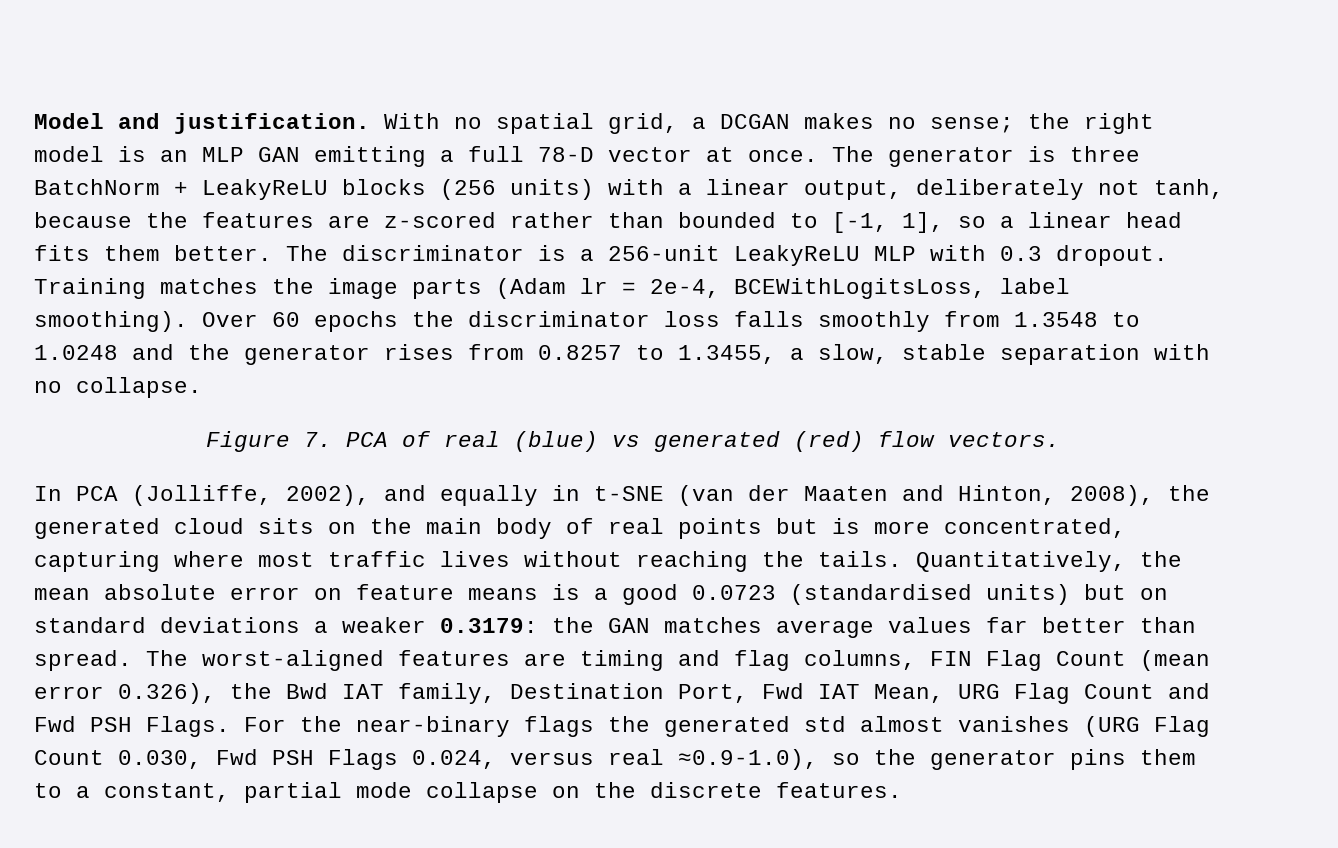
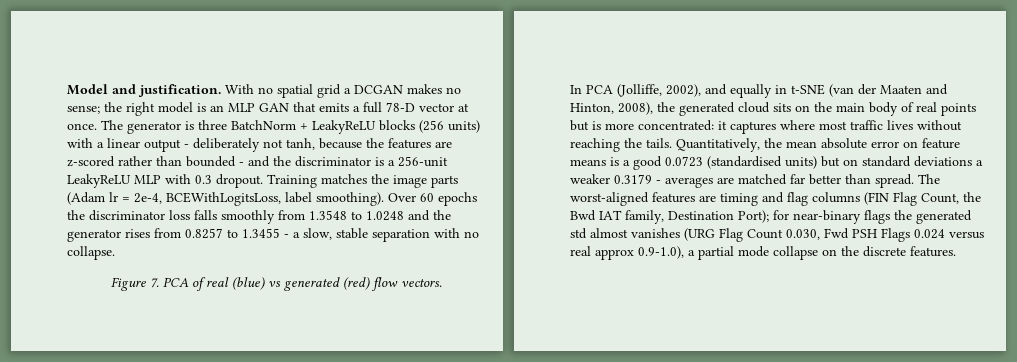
- With no spatial grid, a DCGAN makes no sense; the right model is an MLP GAN emitting a full 78-D vector at once.
+ With no spatial grid a DCGAN makes no sense; the right model is an MLP GAN that emits a full 78-D vector at once.
- The generator is three BatchNorm + LeakyReLU blocks (256 units) with a linear output, deliberately not tanh, because the features are z-scored rather than bounded to [-1, 1], so a linear head fits them better. The discriminator is a 256-unit LeakyReLU MLP with 0.3 dropout.
+ The generator is three BatchNorm + LeakyReLU blocks (256 units) with a linear output - deliberately not tanh, because the features are z-scored rather than bounded - and the discriminator is a 256-unit LeakyReLU MLP with 0.3 dropout.
- Over 60 epochs the discriminator loss falls smoothly from 1.3548 to 1.0248 and the generator rises from 0.8257 to 1.3455, a slow, stable separation with no collapse.
+ Over 60 epochs the discriminator loss falls smoothly from 1.3548 to 1.0248 and the generator rises from 0.8257 to 1.3455 - a slow, stable separation with no collapse.
- In PCA (Jolliffe, 2002), and equally in t-SNE (van der Maaten and Hinton, 2008), the generated cloud sits on the main body of real points but is more concentrated, capturing where most traffic lives without reaching the tails.
+ In PCA (Jolliffe, 2002), and equally in t-SNE (van der Maaten and Hinton, 2008), the generated cloud sits on the main body of real points but is more concentrated: it captures where most traffic lives without reaching the tails.
- Quantitatively, the mean absolute error on feature means is a good 0.0723 (standardised units) but on standard deviations a weaker 0.3179: the GAN matches average values far better than spread.
+ Quantitatively, the mean absolute error on feature means is a good 0.0723 (standardised units) but on standard deviations a weaker 0.3179 - averages are matched far better than spread.
- The worst-aligned features are timing and flag columns, FIN Flag Count (mean error 0.326), the Bwd IAT family, Destination Port, Fwd IAT Mean, URG Flag Count and Fwd PSH Flags. For the near-binary flags the generated std almost vanishes (URG Flag Count 0.030, Fwd PSH Flags 0.024, versus real ≈0.9-1.0), so the generator pins them to a constant, partial mode collapse on the discrete features.
+ The worst-aligned features are timing and flag columns (FIN Flag Count, the Bwd IAT family, Destination Port); for near-binary flags the generated std almost vanishes (URG Flag Count 0.030, Fwd PSH Flags 0.024 versus real approx 0.9-1.0), a partial mode collapse on the discrete features.

